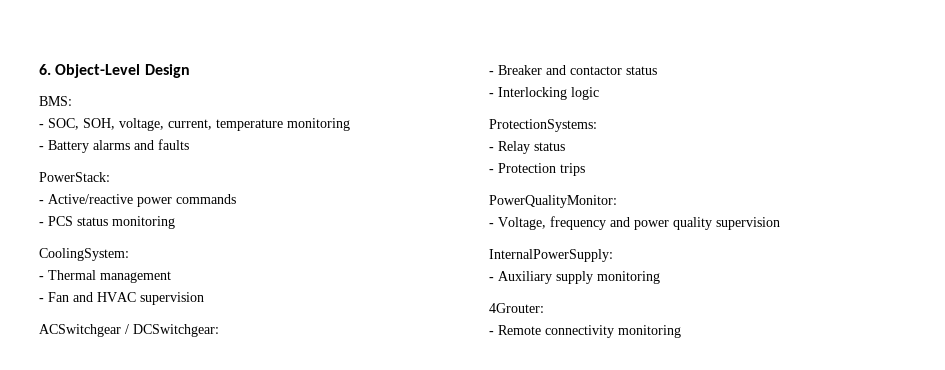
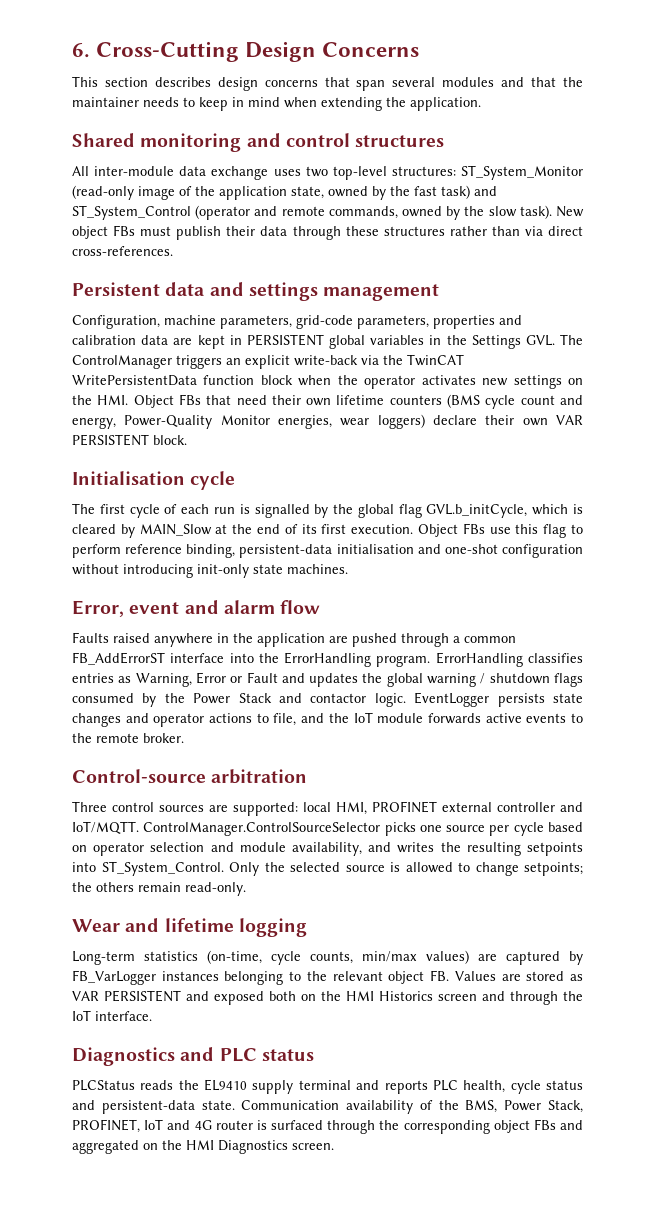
- 6. Object-Level Design
- BMS:
- - SOC, SOH, voltage, current, temperature monitoring
- - Battery alarms and faults
- PowerStack:
- - Active/reactive power commands
- - PCS status monitoring
- CoolingSystem:
- - Thermal management
- - Fan and HVAC supervision
- ACSwitchgear / DCSwitchgear:
- - Breaker and contactor status
- - Interlocking logic
- ProtectionSystems:
- - Relay status
- - Protection trips
- PowerQualityMonitor:
- - Voltage, frequency and power quality supervision
- InternalPowerSupply:
- - Auxiliary supply monitoring
- 4Grouter:
- - Remote connectivity monitoring
+ 6. Cross-Cutting Design Concerns
+ This section describes design concerns that span several modules and that the maintainer needs to keep in mind when extending the application.
+ Shared monitoring and control structures
+ All inter-module data exchange uses two top-level structures: ST_System_Monitor (read-only image of the application state, owned by the fast task) and ST_System_Control (operator and remote commands, owned by the slow task). New object FBs must publish their data through these structures rather than via direct cross-references.
+ Persistent data and settings management
+ Configuration, machine parameters, grid-code parameters, properties and calibration data are kept in PERSISTENT global variables in the Settings GVL. The ControlManager triggers an explicit write-back via the TwinCAT WritePersistentData function block when the operator activates new settings on the HMI. Object FBs that need their own lifetime counters (BMS cycle count and energy, Power-Quality Monitor energies, wear loggers) declare their own VAR PERSISTENT block.
+ Initialisation cycle
+ The first cycle of each run is signalled by the global flag GVL.b_initCycle, which is cleared by MAIN_Slow at the end of its first execution. Object FBs use this flag to perform reference binding, persistent-data initialisation and one-shot configuration without introducing init-only state machines.
+ Error, event and alarm flow
+ Faults raised anywhere in the application are pushed through a common FB_AddErrorST interface into the ErrorHandling program. ErrorHandling classifies entries as Warning, Error or Fault and updates the global warning / shutdown flags consumed by the Power Stack and contactor logic. EventLogger persists state changes and operator actions to file, and the IoT module forwards active events to the remote broker.
+ Control-source arbitration
+ Three control sources are supported: local HMI, PROFINET external controller and IoT/MQTT. ControlManager.ControlSourceSelector picks one source per cycle based on operator selection and module availability, and writes the resulting setpoints into ST_System_Control. Only the selected source is allowed to change setpoints; the others remain read-only.
+ Wear and lifetime logging
+ Long-term statistics (on-time, cycle counts, min/max values) are captured by FB_VarLogger instances belonging to the relevant object FB. Values are stored as VAR PERSISTENT and exposed both on the HMI Historics screen and through the IoT interface.
+ Diagnostics and PLC status
+ PLCStatus reads the EL9410 supply terminal and reports PLC health, cycle status and persistent-data state. Communication availability of the BMS, Power Stack, PROFINET, IoT and 4G router is surfaced through the corresponding object FBs and aggregated on the HMI Diagnostics screen.

